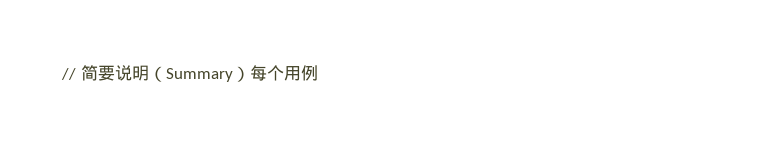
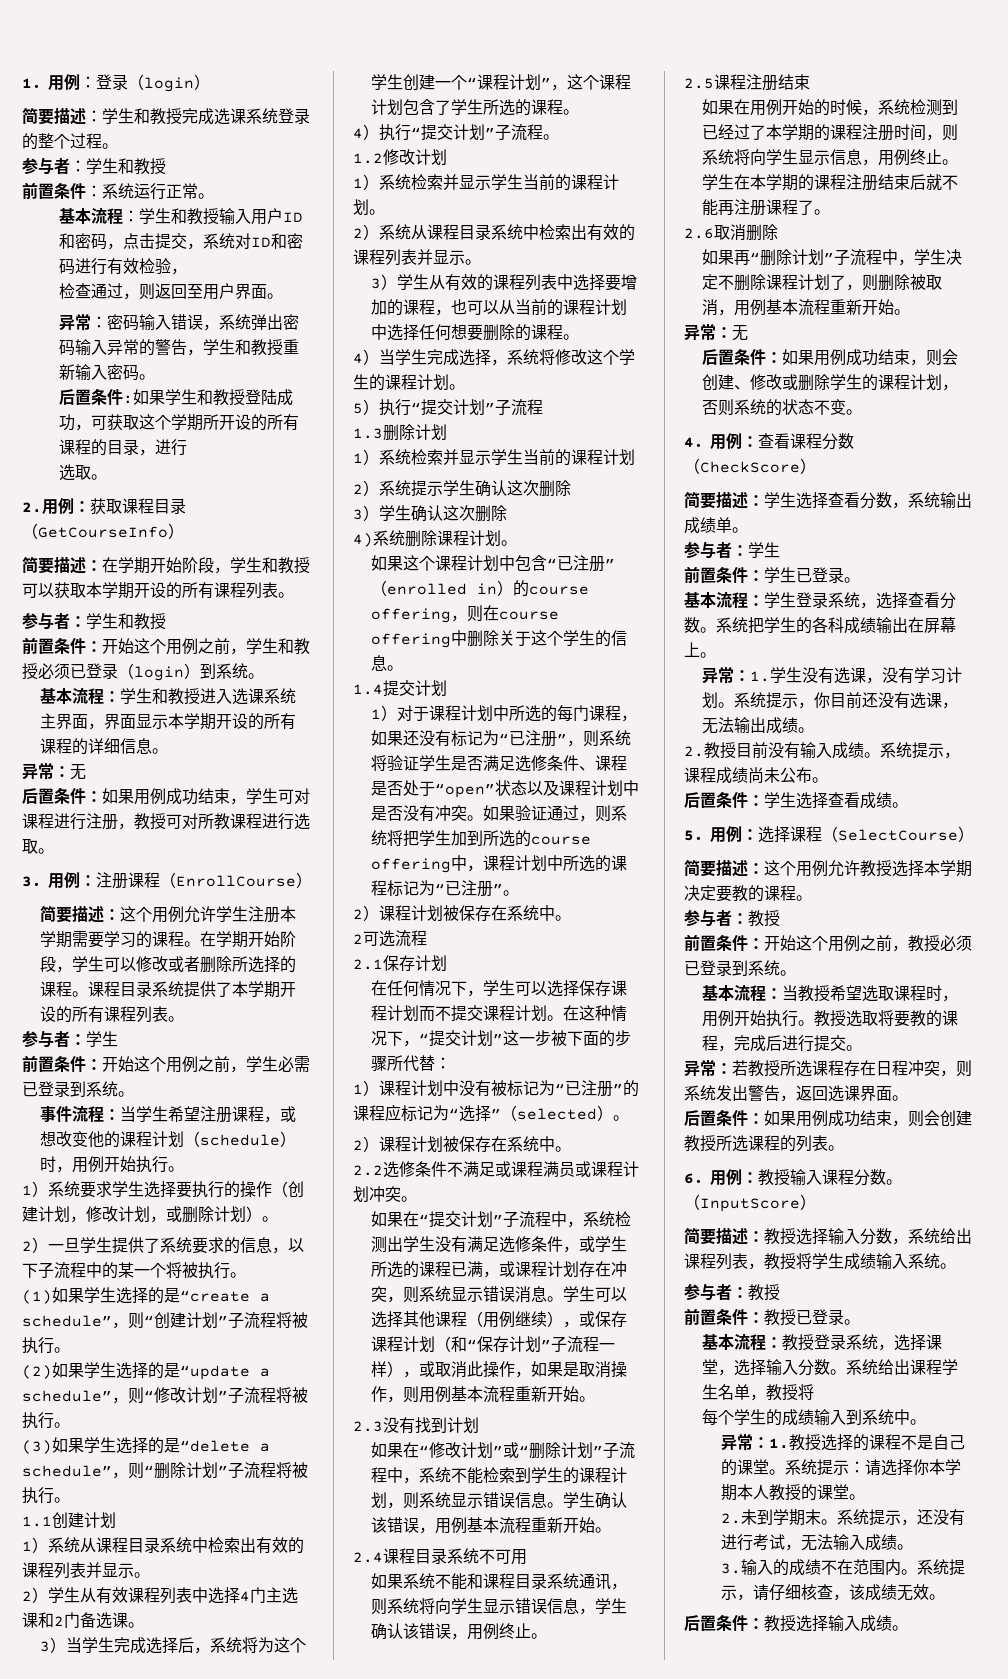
- // 简要说明（Summary）每个用例
+ 1．用例：登录（login）
+ 简要描述：学生和教授完成选课系统登录的整个过程。
+ 参与者：学生和教授
+ 前置条件：系统运行正常。
+ 基本流程：学生和教授输入用户ID和密码，点击提交，系统对ID和密码进行有效检验，
+ 检查通过，则返回至用户界面。
+ 异常：密码输入错误，系统弹出密码输入异常的警告，学生和教授重新输入密码。
+ 后置条件:如果学生和教授登陆成功，可获取这个学期所开设的所有课程的目录，进行
+ 选取。
+ 2.用例：获取课程目录（GetCourseInfo）
+ 简要描述：在学期开始阶段，学生和教授可以获取本学期开设的所有课程列表。
+ 参与者：学生和教授
+ 前置条件：开始这个用例之前，学生和教授必须已登录（login）到系统。
+ 基本流程：学生和教授进入选课系统主界面，界面显示本学期开设的所有课程的详细信息。
+ 异常：无
+ 后置条件：如果用例成功结束，学生可对课程进行注册，教授可对所教课程进行选取。
+ 3．用例：注册课程（EnrollCourse）
+ 简要描述：这个用例允许学生注册本学期需要学习的课程。在学期开始阶段，学生可以修改或者删除所选择的课程。课程目录系统提供了本学期开设的所有课程列表。
+ 参与者：学生
+ 前置条件：开始这个用例之前，学生必需已登录到系统。
+ 事件流程：当学生希望注册课程，或想改变他的课程计划（schedule）时，用例开始执行。
+ 1）系统要求学生选择要执行的操作（创建计划，修改计划，或删除计划）。
+ 2）一旦学生提供了系统要求的信息，以下子流程中的某一个将被执行。
+ (1)如果学生选择的是“create a schedule”，则“创建计划”子流程将被执行。
+ (2)如果学生选择的是“update a schedule”，则“修改计划”子流程将被执行。
+ (3)如果学生选择的是“delete a schedule”，则“删除计划”子流程将被执行。
+ 1.1创建计划
+ 1）系统从课程目录系统中检索出有效的课程列表并显示。
+ 2）学生从有效课程列表中选择4门主选课和2门备选课。
+ 3）当学生完成选择后，系统将为这个学生创建一个“课程计划”，这个课程计划包含了学生所选的课程。
+ 4）执行“提交计划”子流程。
+ 1.2修改计划
+ 1）系统检索并显示学生当前的课程计划。
+ 2）系统从课程目录系统中检索出有效的课程列表并显示。
+ 3）学生从有效的课程列表中选择要增加的课程，也可以从当前的课程计划中选择任何想要删除的课程。
+ 4）当学生完成选择，系统将修改这个学生的课程计划。
+ 5）执行“提交计划”子流程
+ 1.3删除计划
+ 1）系统检索并显示学生当前的课程计划
+ 2）系统提示学生确认这次删除
+ 3）学生确认这次删除
+ 4)系统删除课程计划。
+ 如果这个课程计划中包含“已注册”（enrolled in）的course offering，则在course offering中删除关于这个学生的信息。
+ 1.4提交计划
+ 1）对于课程计划中所选的每门课程，如果还没有标记为“已注册”，则系统将验证学生是否满足选修条件、课程是否处于“open”状态以及课程计划中是否没有冲突。如果验证通过，则系统将把学生加到所选的course offering中，课程计划中所选的课程标记为“已注册”。
+ 2）课程计划被保存在系统中。
+ 2可选流程
+ 2.1保存计划
+ 在任何情况下，学生可以选择保存课程计划而不提交课程计划。在这种情况下，“提交计划”这一步被下面的步骤所代替：
+ 1）课程计划中没有被标记为“已注册”的课程应标记为“选择”（selected）。
+ 2）课程计划被保存在系统中。
+ 2.2选修条件不满足或课程满员或课程计划冲突。
+ 如果在“提交计划”子流程中，系统检测出学生没有满足选修条件，或学生所选的课程已满，或课程计划存在冲突，则系统显示错误消息。学生可以选择其他课程（用例继续），或保存课程计划（和“保存计划”子流程一样），或取消此操作，如果是取消操作，则用例基本流程重新开始。
+ 2.3没有找到计划
+ 如果在“修改计划”或“删除计划”子流程中，系统不能检索到学生的课程计划，则系统显示错误信息。学生确认该错误，用例基本流程重新开始。
+ 2.4课程目录系统不可用
+ 如果系统不能和课程目录系统通讯，则系统将向学生显示错误信息，学生确认该错误，用例终止。
+ 2.5课程注册结束
+ 如果在用例开始的时候，系统检测到已经过了本学期的课程注册时间，则系统将向学生显示信息，用例终止。学生在本学期的课程注册结束后就不能再注册课程了。
+ 2.6取消删除
+ 如果再“删除计划”子流程中，学生决定不删除课程计划了，则删除被取消，用例基本流程重新开始。
+ 异常：无
+ 后置条件：如果用例成功结束，则会创建、修改或删除学生的课程计划，否则系统的状态不变。
+ 4．用例：查看课程分数（CheckScore）
+ 简要描述：学生选择查看分数，系统输出成绩单。
+ 参与者：学生
+ 前置条件：学生已登录。
+ 基本流程：学生登录系统，选择查看分数。系统把学生的各科成绩输出在屏幕上。
+ 异常：1.学生没有选课，没有学习计划。系统提示，你目前还没有选课，无法输出成绩。
+ 2.教授目前没有输入成绩。系统提示，课程成绩尚未公布。
+ 后置条件：学生选择查看成绩。
+ 5．用例：选择课程（SelectCourse）
+ 简要描述：这个用例允许教授选择本学期决定要教的课程。
+ 参与者：教授
+ 前置条件：开始这个用例之前，教授必须已登录到系统。
+ 基本流程：当教授希望选取课程时，用例开始执行。教授选取将要教的课程，完成后进行提交。
+ 异常：若教授所选课程存在日程冲突，则系统发出警告，返回选课界面。
+ 后置条件：如果用例成功结束，则会创建教授所选课程的列表。
+ 6．用例：教授输入课程分数。（InputScore）
+ 简要描述：教授选择输入分数，系统给出课程列表，教授将学生成绩输入系统。
+ 参与者：教授
+ 前置条件：教授已登录。
+ 基本流程：教授登录系统，选择课堂，选择输入分数。系统给出课程学生名单，教授将
+ 每个学生的成绩输入到系统中。
+ 异常：1.教授选择的课程不是自己的课堂。系统提示：请选择你本学期本人教授的课堂。
+ 2.未到学期末。系统提示，还没有进行考试，无法输入成绩。
+ 3.输入的成绩不在范围内。系统提示，请仔细核查，该成绩无效。
+ 后置条件：教授选择输入成绩。

